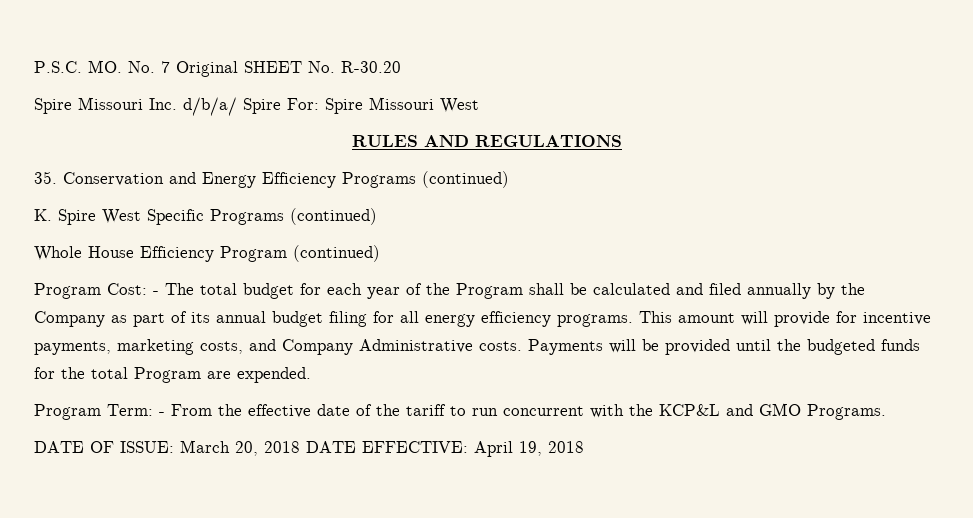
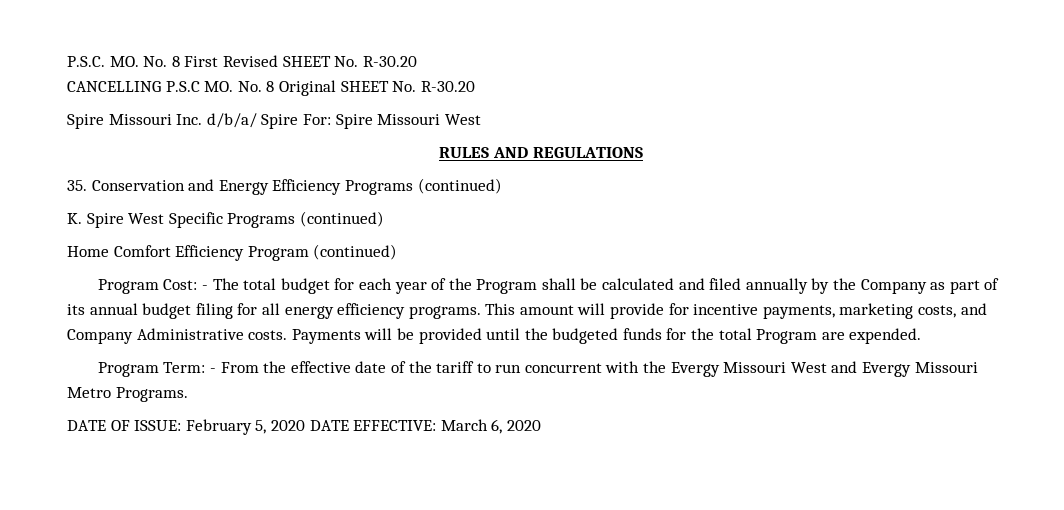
- P.S.C. MO. No. 7 Original SHEET No. R-30.20
+ P.S.C. MO. No. 8 First Revised SHEET No. R-30.20
+ CANCELLING P.S.C MO. No. 8 Original SHEET No. R-30.20
- Whole House Efficiency Program (continued)
+ Home Comfort Efficiency Program (continued)
- Program Term: - From the effective date of the tariff to run concurrent with the KCP&L and GMO Programs.
- DATE OF ISSUE: March 20, 2018 DATE EFFECTIVE: April 19, 2018
+ Program Term: - From the effective date of the tariff to run concurrent with the Evergy Missouri West and Evergy Missouri Metro Programs.
+ DATE OF ISSUE: February 5, 2020 DATE EFFECTIVE: March 6, 2020

